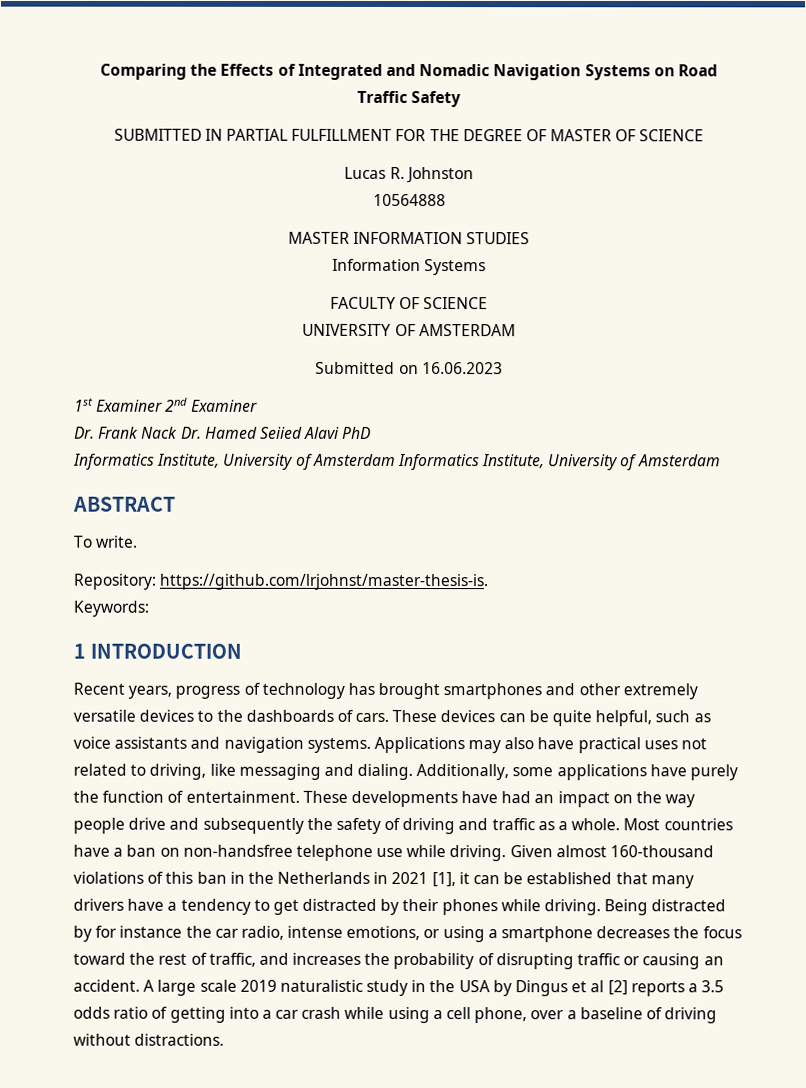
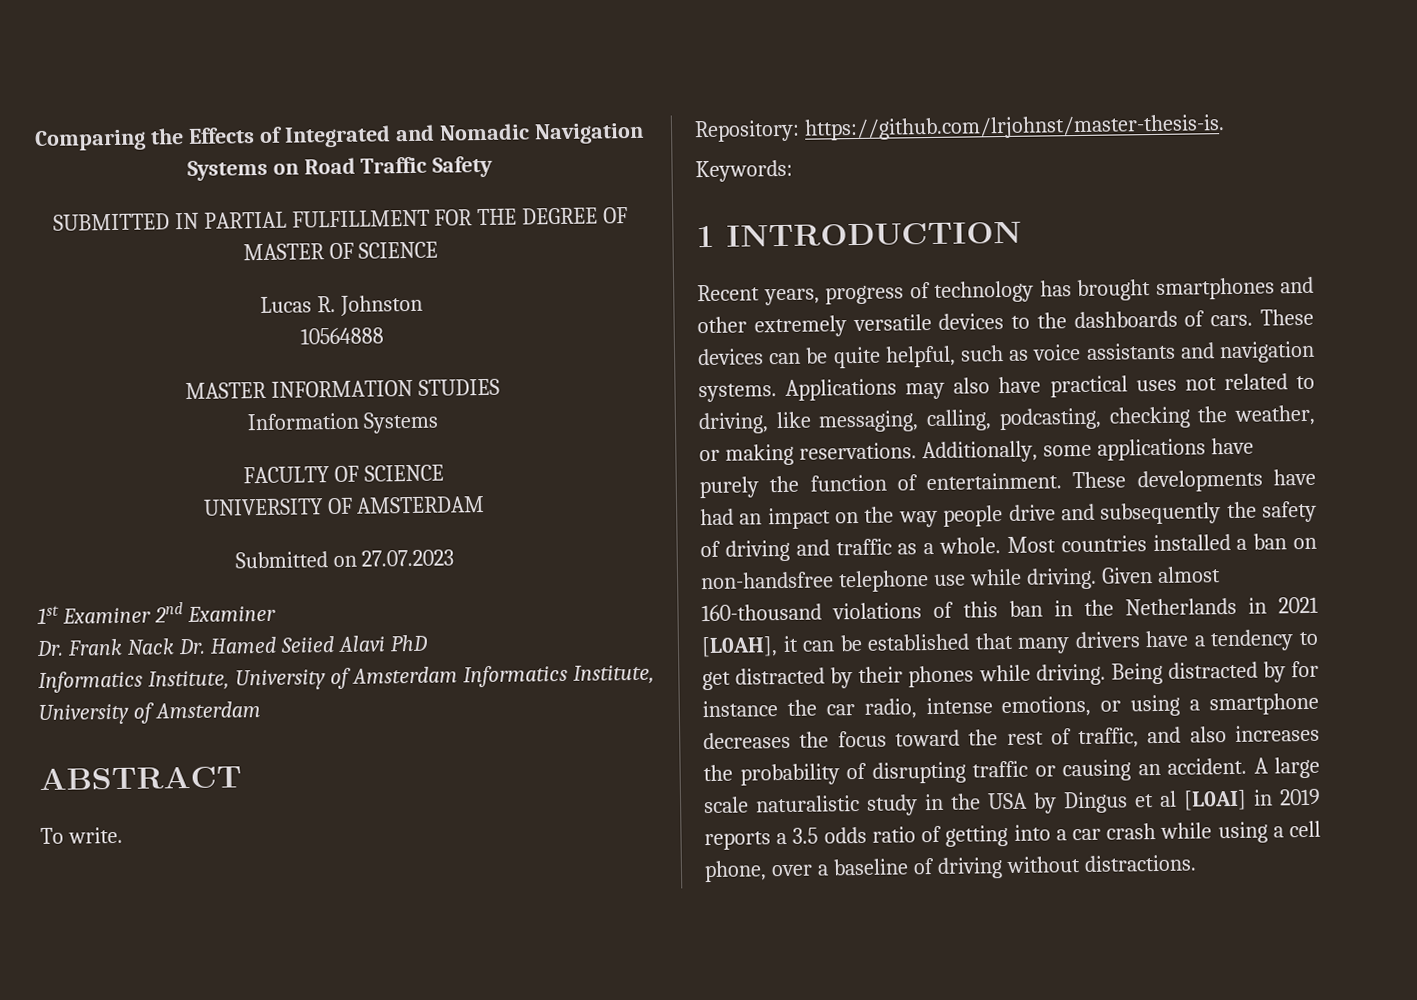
- Submitted on 16.06.2023
+ Submitted on 27.07.2023
- Applications may also have practical uses not related to driving, like messaging and dialing.
+ Applications may also have practical uses not related to driving, like messaging, calling, podcasting, checking the weather, or making reservations.
- Most countries have a ban on non-handsfree telephone use while driving.
+ Most countries installed a ban on non-handsfree telephone use while driving.
- Given almost 160-thousand violations of this ban in the Netherlands in 2021 [1], it can be established that many drivers have a tendency to get distracted by their phones while driving.
+ Given almost 160-thousand violations of this ban in the Netherlands in 2021 [L0AH], it can be established that many drivers have a tendency to get distracted by their phones while driving.
- Being distracted by for instance the car radio, intense emotions, or using a smartphone decreases the focus toward the rest of traffic, and increases the probability of disrupting traffic or causing an accident.
+ Being distracted by for instance the car radio, intense emotions, or using a smartphone decreases the focus toward the rest of traffic, and also increases the probability of disrupting traffic or causing an accident.
- A large scale 2019 naturalistic study in the USA by Dingus et al [2] reports a 3.5 odds ratio of getting into a car crash while using a cell phone, over a baseline of driving without distractions.
+ A large scale naturalistic study in the USA by Dingus et al [L0AI] in 2019 reports a 3.5 odds ratio of getting into a car crash while using a cell phone, over a baseline of driving without distractions.

